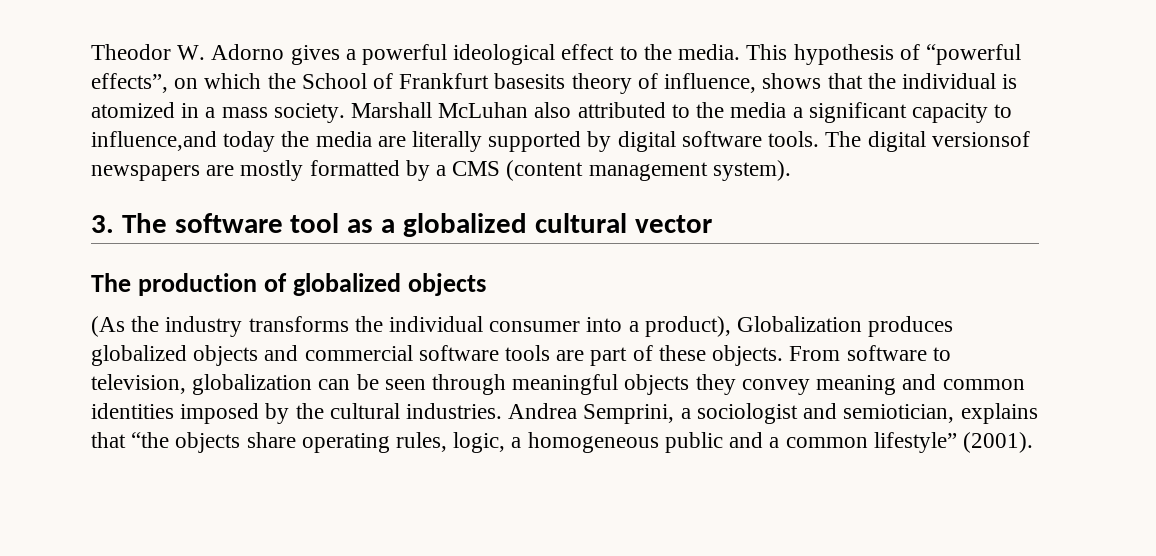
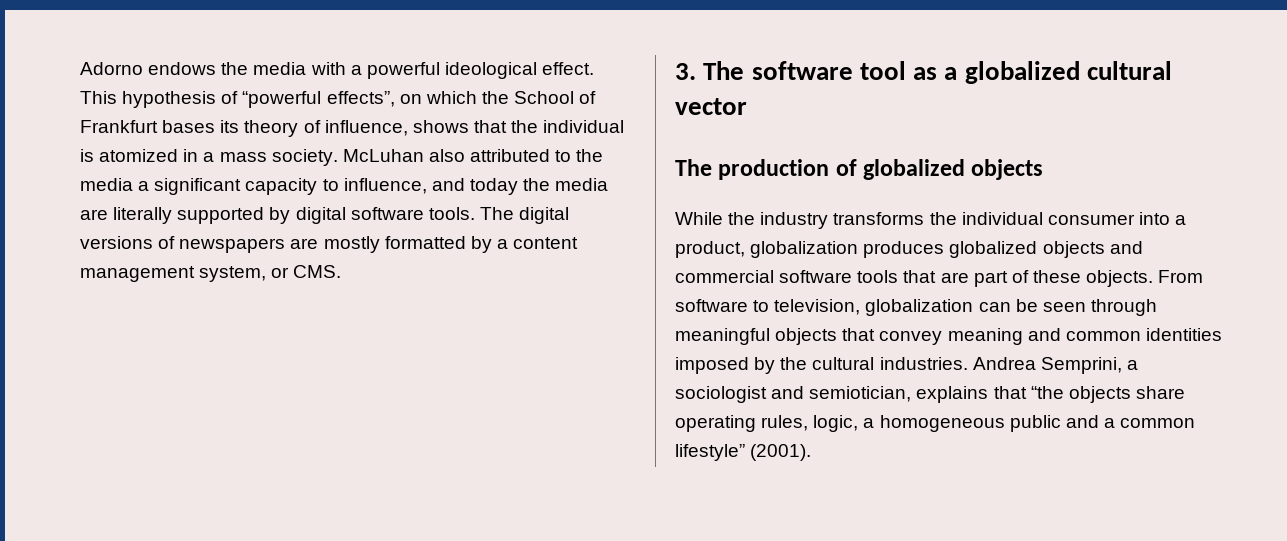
- Theodor W. Adorno gives a powerful ideological effect to the media.
+ Adorno endows the media with a powerful ideological effect.
- This hypothesis of “powerful effects”, on which the School of Frankfurt basesits theory of influence, shows that the individual is atomized in a mass society.
+ This hypothesis of “powerful effects”, on which the School of Frankfurt bases its theory of influence, shows that the individual is atomized in a mass society.
- Marshall McLuhan also attributed to the media a significant capacity to influence,and today the media are literally supported by digital software tools.
+ McLuhan also attributed to the media a significant capacity to influence, and today the media are literally supported by digital software tools.
- The digital versionsof newspapers are mostly formatted by a CMS (content management system).
+ The digital versions of newspapers are mostly formatted by a content management system, or CMS.
- (As the industry transforms the individual consumer into a product), Globalization produces globalized objects and commercial software tools are part of these objects.
+ While the industry transforms the individual consumer into a product, globalization produces globalized objects and commercial software tools that are part of these objects.
- From software to television, globalization can be seen through meaningful objects they convey meaning and common identities imposed by the cultural industries.
+ From software to television, globalization can be seen through meaningful objects that convey meaning and common identities imposed by the cultural industries.

